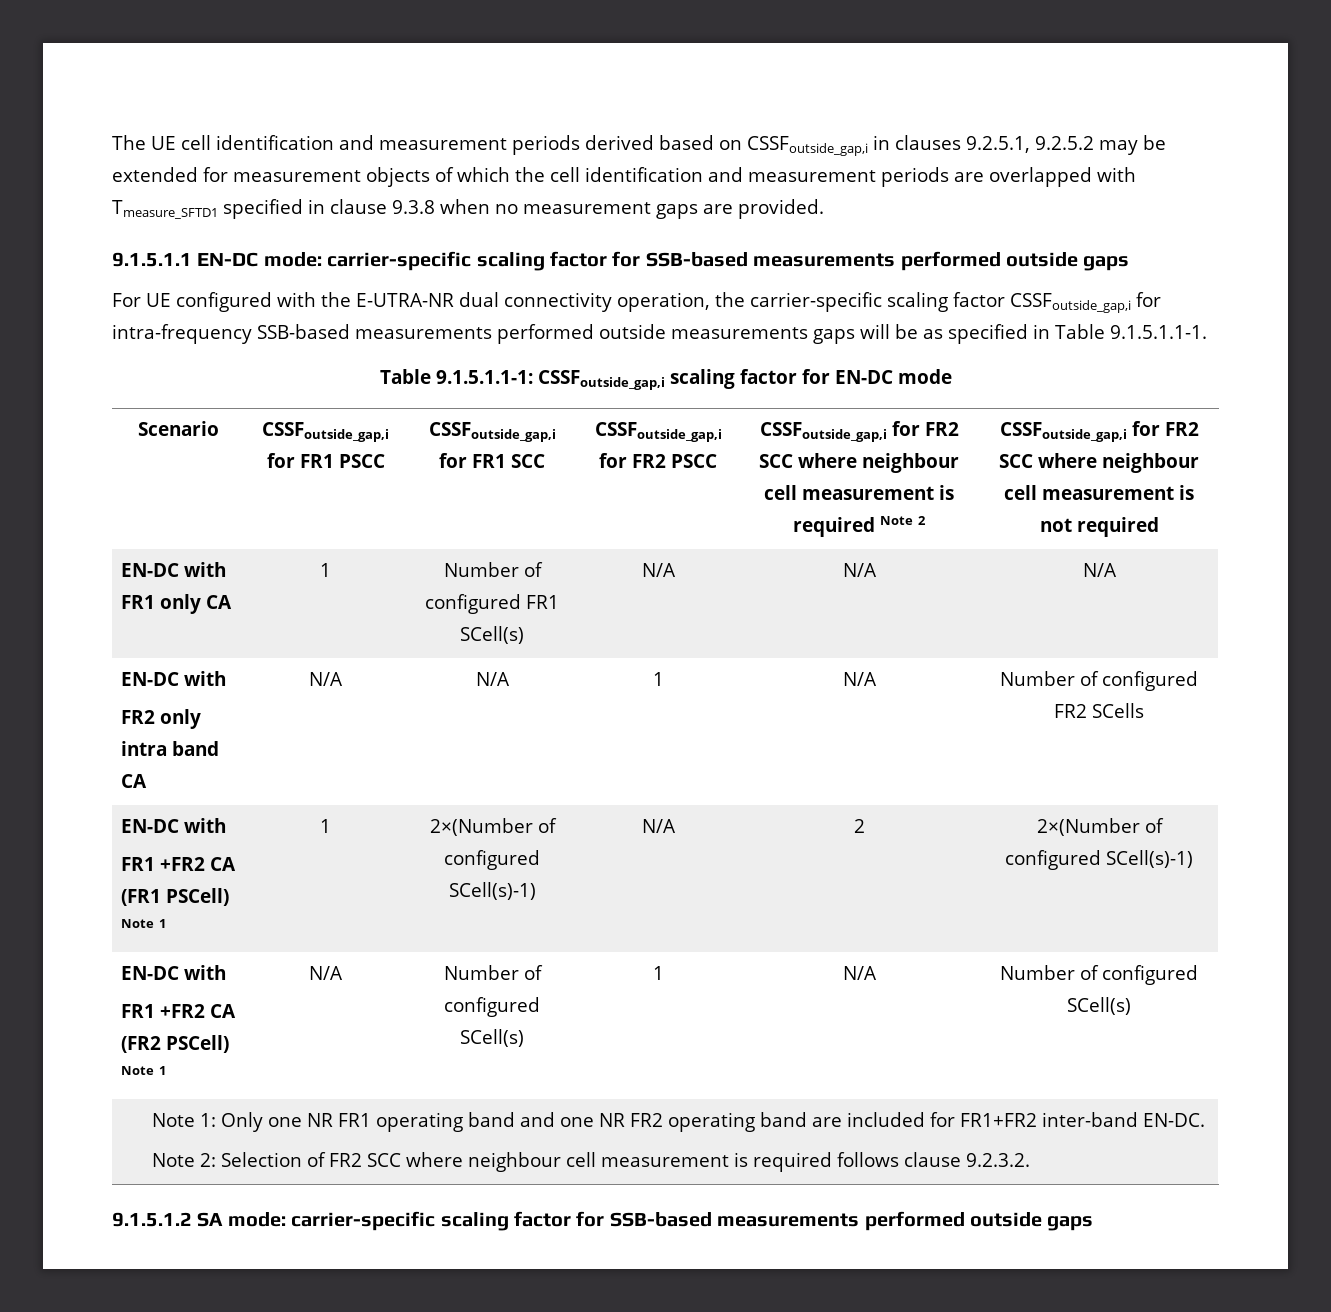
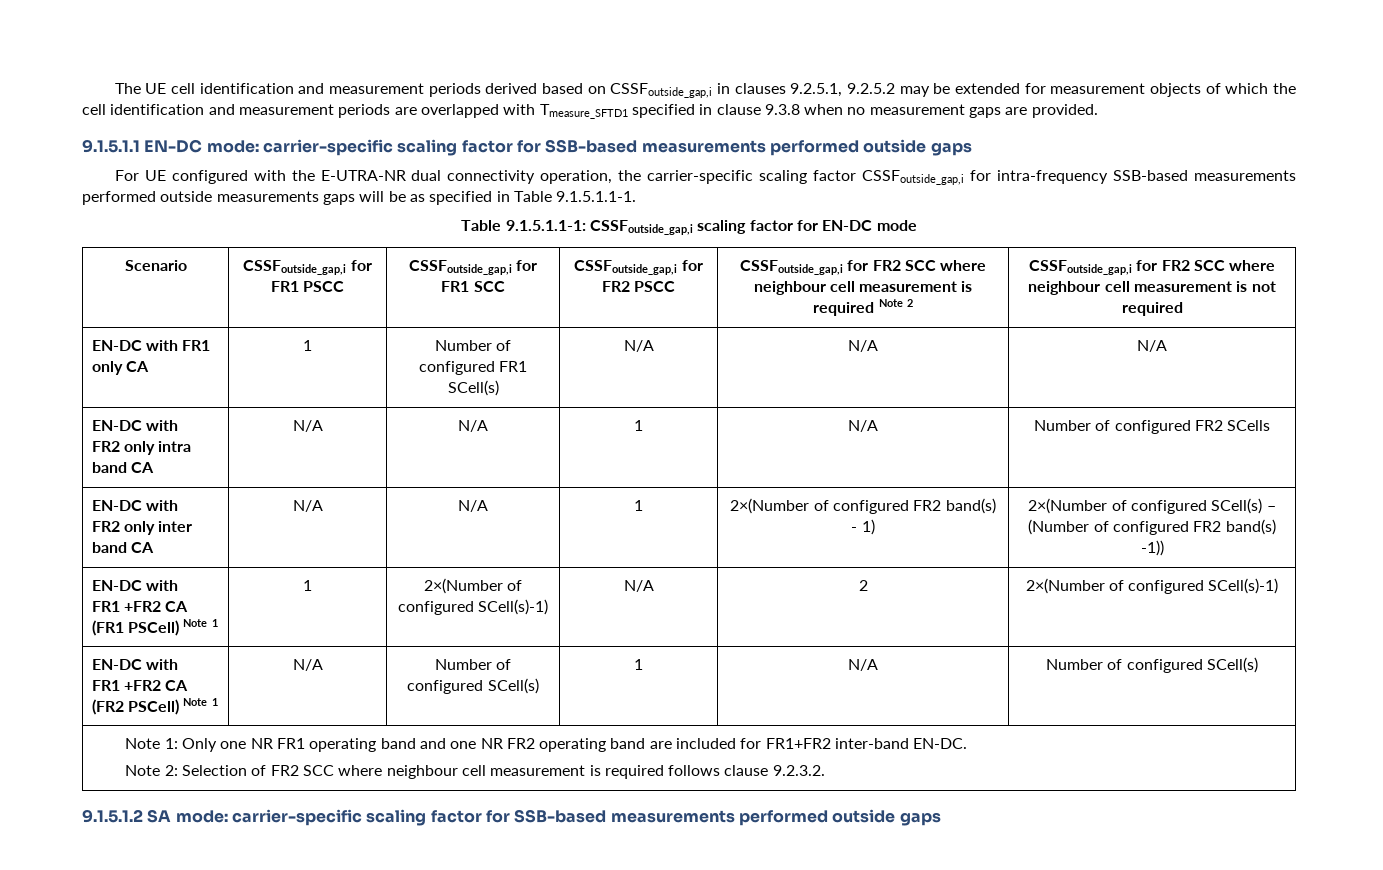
  EN-DC with FR1 only CA | 1 | Number of configured FR1 SCell(s) | N/A | N/A | N/A
  EN-DC with
  FR2 only intra band CA | N/A | N/A | 1 | N/A | Number of configured FR2 SCells
+ EN-DC with
+ FR2 only inter band CA | N/A | N/A | 1 | 2×(Number of configured FR2 band(s) - 1) | 2×(Number of configured SCell(s) – (Number of configured FR2 band(s) -1))

